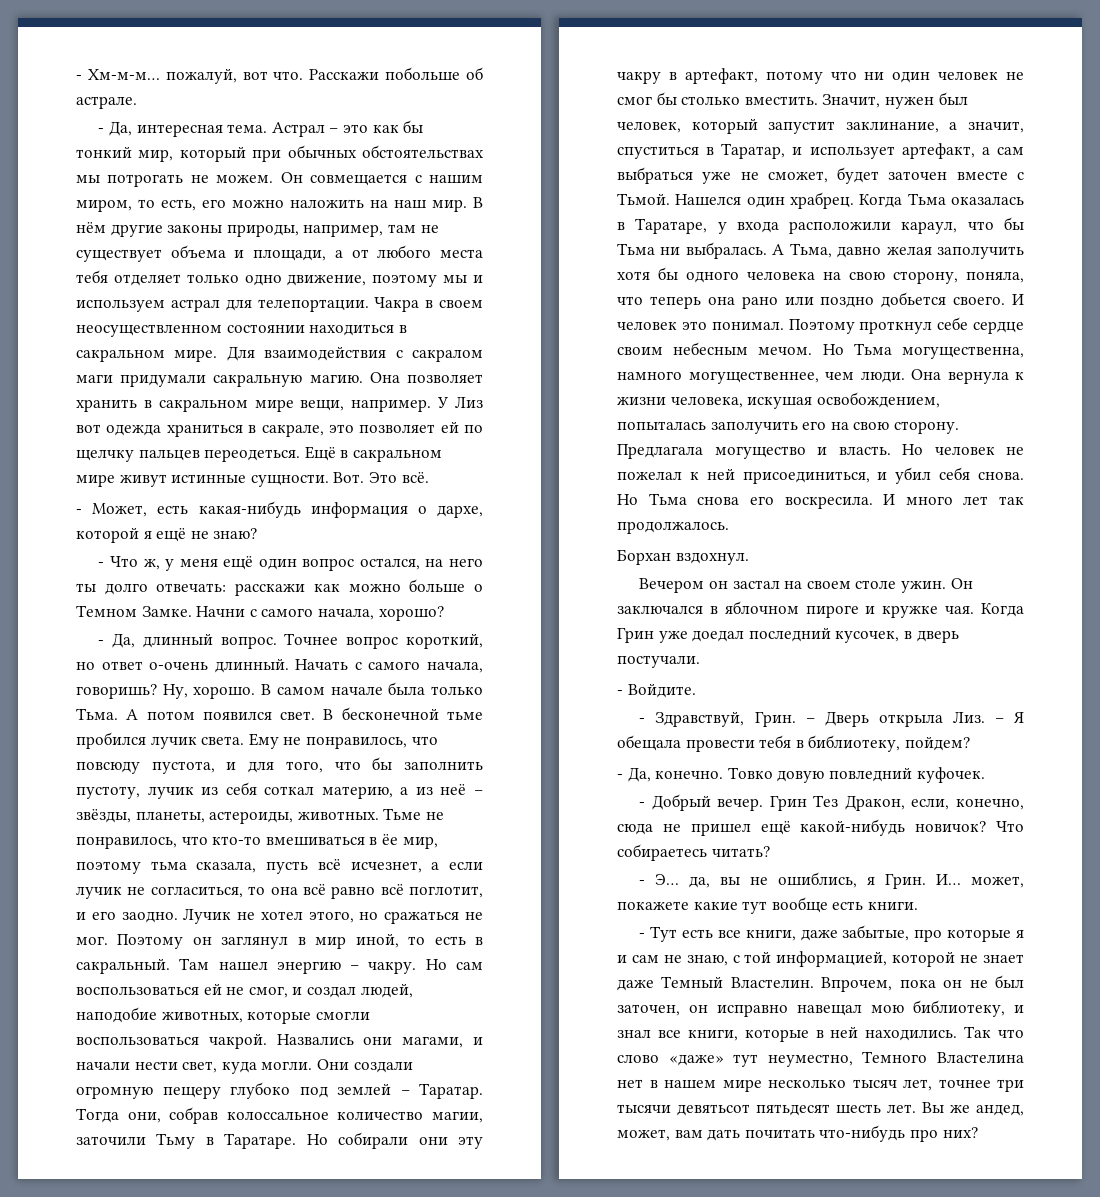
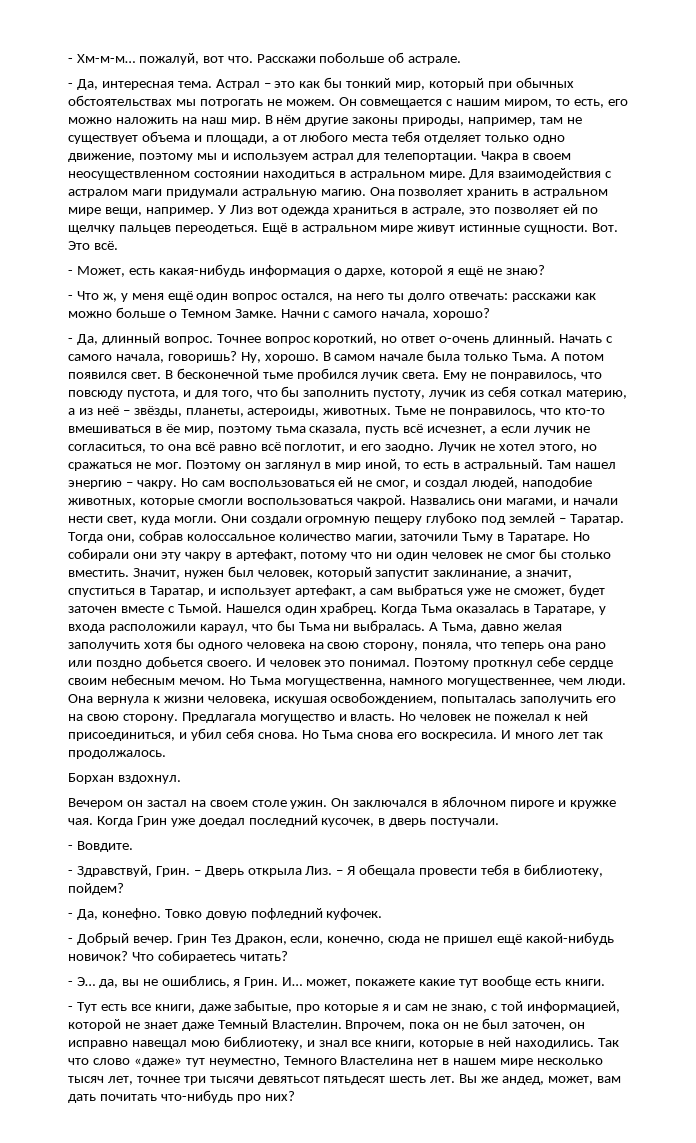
- Чакра в своем неосуществленном состоянии находиться в сакральном мире.
+ Чакра в своем неосуществленном состоянии находиться в астральном мире.
- Для взаимодействия с сакралом маги придумали сакральную магию.
+ Для взаимодействия с астралом маги придумали астральную магию.
- Она позволяет хранить в сакральном мире вещи, например.
+ Она позволяет хранить в астральном мире вещи, например.
- У Лиз вот одежда храниться в сакрале, это позволяет ей по щелчку пальцев переодеться.
+ У Лиз вот одежда храниться в астрале, это позволяет ей по щелчку пальцев переодеться.
- Ещё в сакральном мире живут истинные сущности.
+ Ещё в астральном мире живут истинные сущности.
- Поэтому он заглянул в мир иной, то есть в сакральный.
+ Поэтому он заглянул в мир иной, то есть в астральный.
- - Войдите.
+ - Вовдите.
- - Да, конечно.
+ - Да, конефно.
- Товко довую повледний куфочек.
+ Товко довую пофледний куфочек.

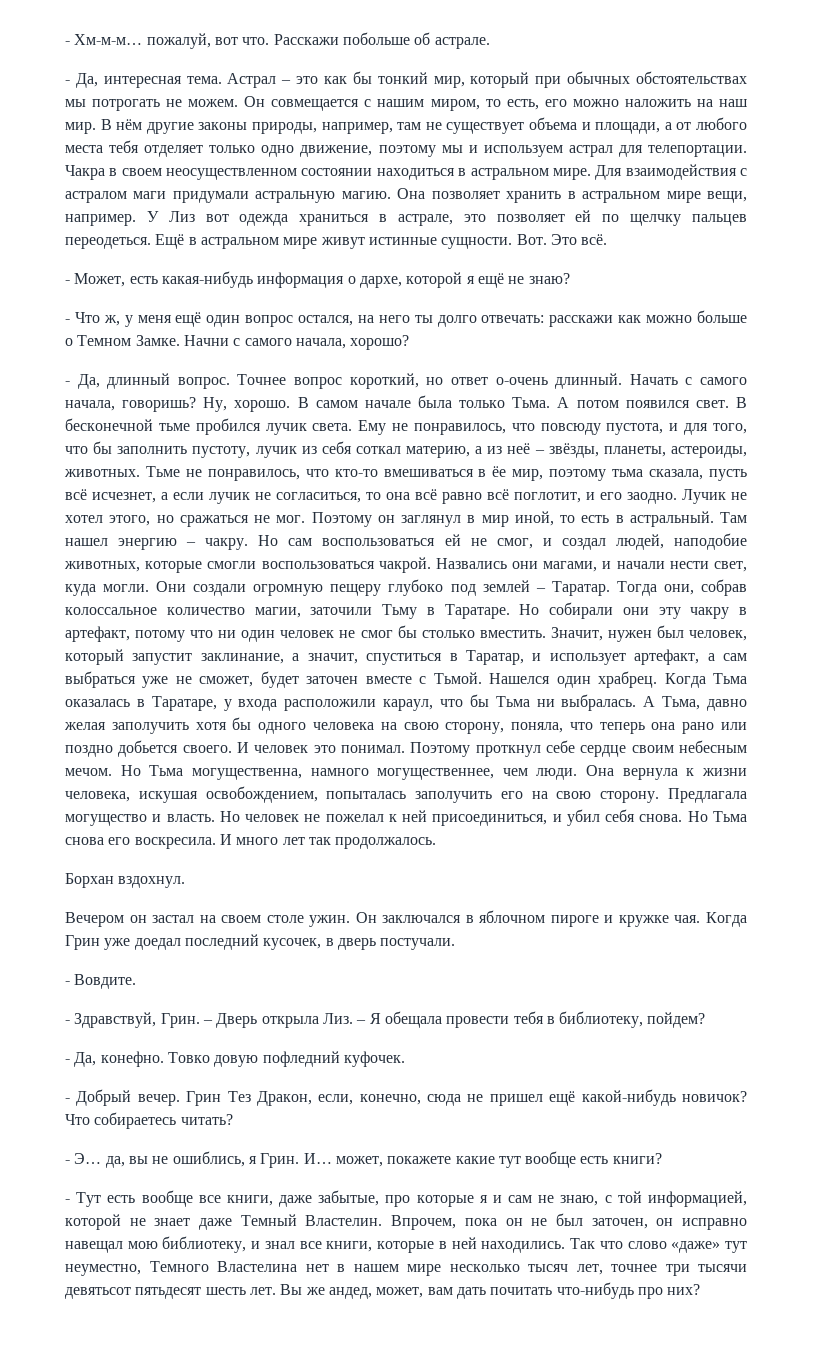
- И… может, покажете какие тут вообще есть книги.
+ И… может, покажете какие тут вообще есть книги?
- - Тут есть все книги, даже забытые, про которые я и сам не знаю, с той информацией, которой не знает даже Темный Властелин.
+ - Тут есть вообще все книги, даже забытые, про которые я и сам не знаю, с той информацией, которой не знает даже Темный Властелин.

